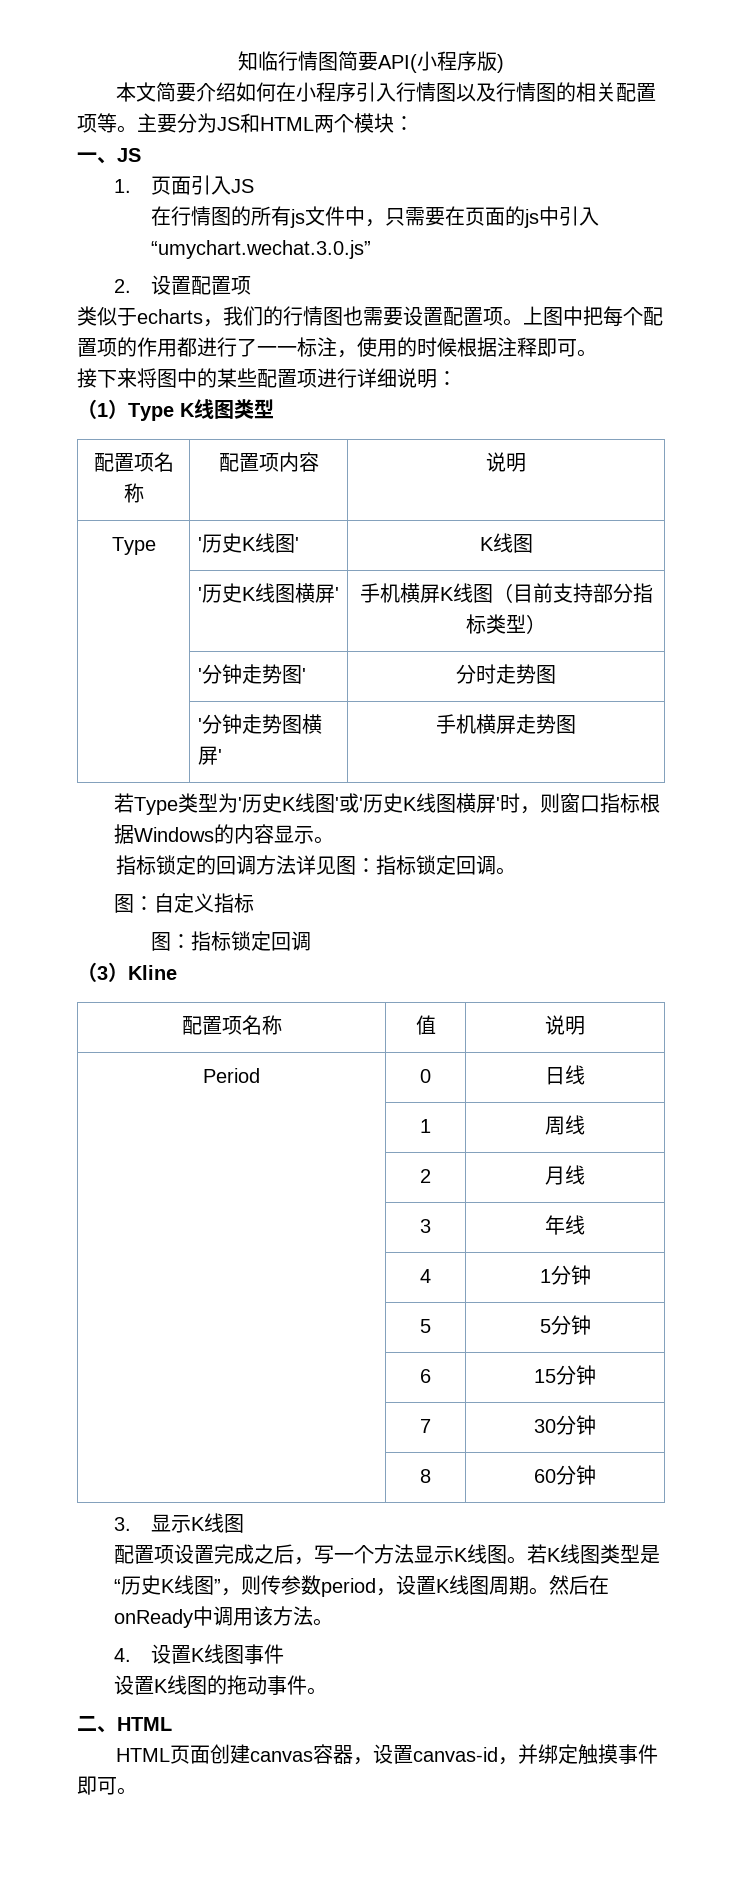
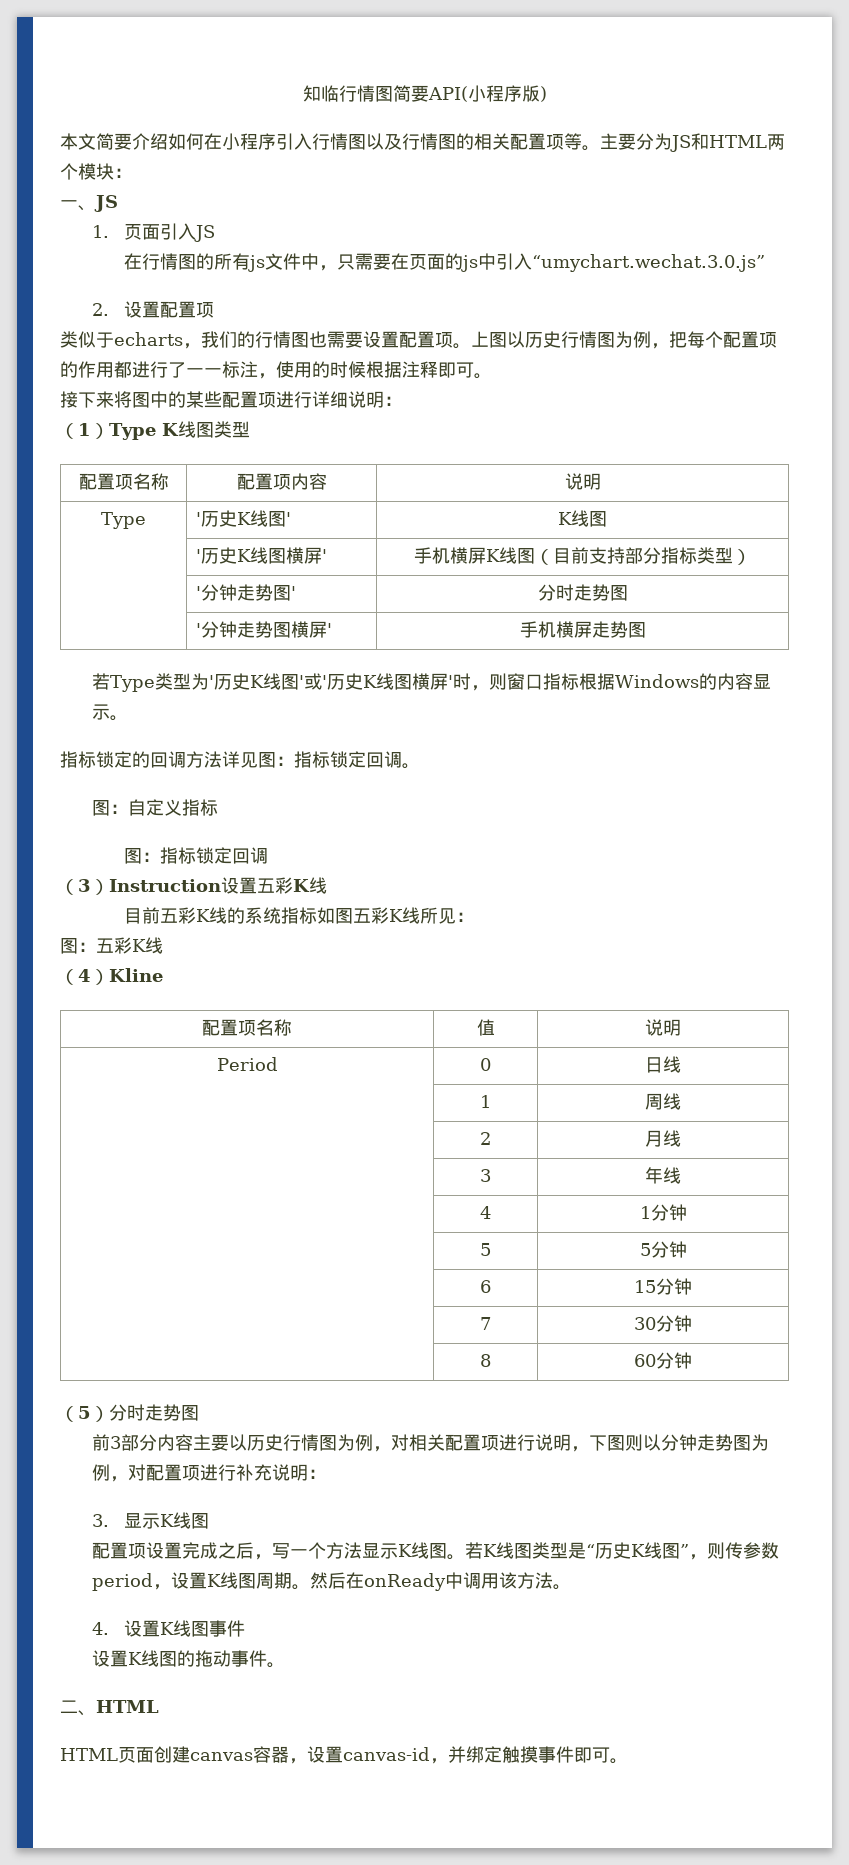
- 上图中把每个配置项的作用都进行了一一标注，使用的时候根据注释即可。
+ 上图以历史行情图为例，把每个配置项的作用都进行了一一标注，使用的时候根据注释即可。
- （3）Kline
+ （3）Instruction设置五彩K线
+ 目前五彩K线的系统指标如图五彩K线所见：
+ 图：五彩K线
+ （4）Kline
+ （5）分时走势图
+ 前3部分内容主要以历史行情图为例，对相关配置项进行说明，下图则以分钟走势图为例，对配置项进行补充说明：

